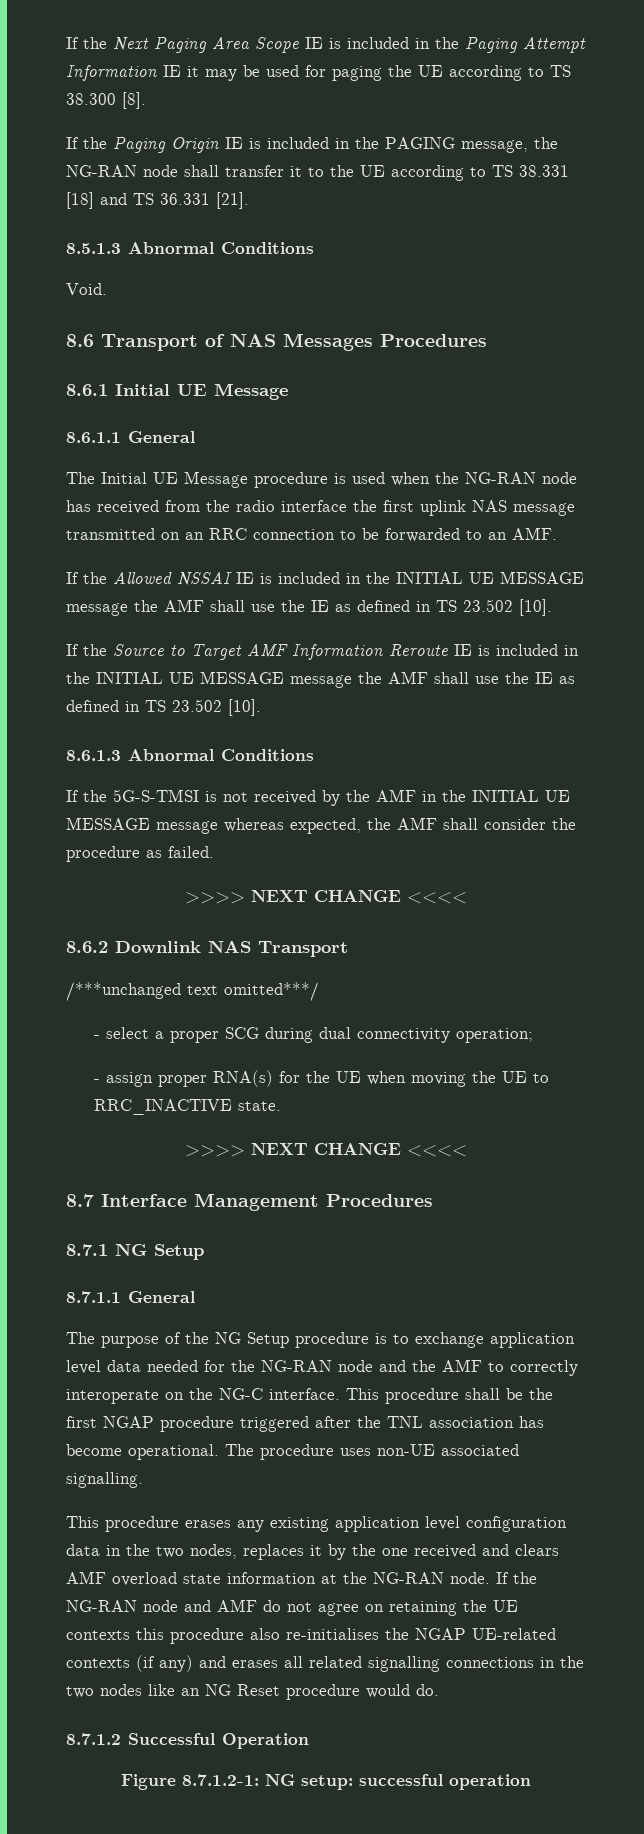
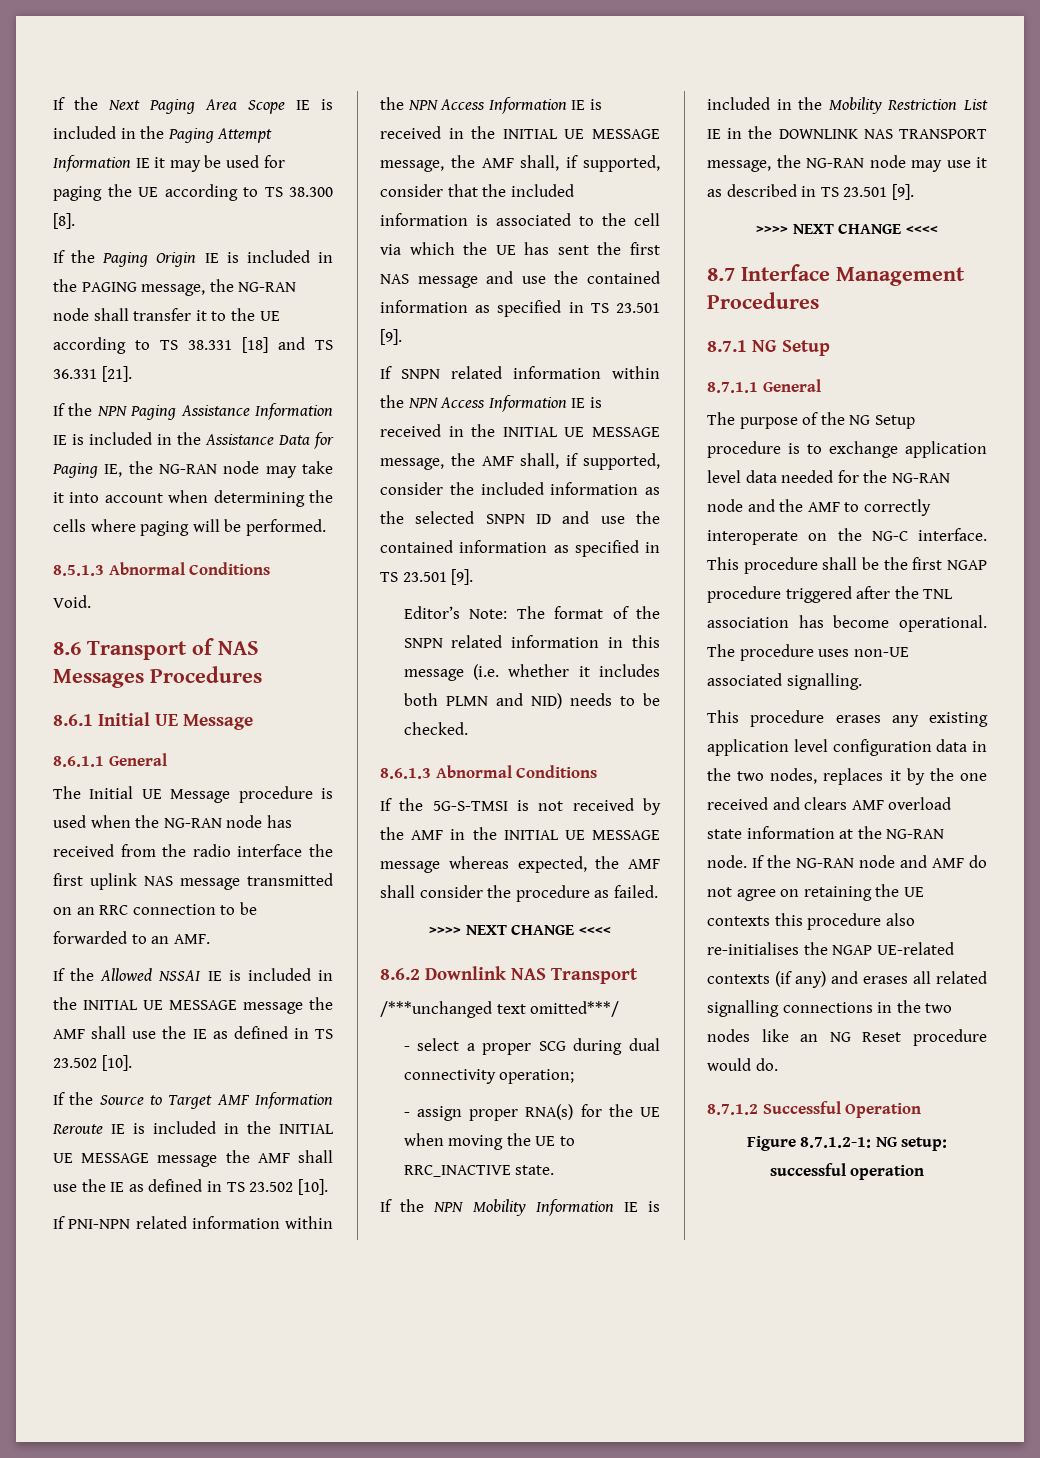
+ If the NPN Paging Assistance Information IE is included in the Assistance Data for Paging IE, the NG-RAN node may take it into account when determining the cells where paging will be performed.
+ If PNI-NPN related information within the NPN Access Information IE is received in the INITIAL UE MESSAGE message, the AMF shall, if supported, consider that the included information is associated to the cell via which the UE has sent the first NAS message and use the contained information as specified in TS 23.501 [9].
+ If SNPN related information within the NPN Access Information IE is received in the INITIAL UE MESSAGE message, the AMF shall, if supported, consider the included information as the selected SNPN ID and use the contained information as specified in TS 23.501 [9].
+ Editor’s Note: The format of the SNPN related information in this message (i.e. whether it includes both PLMN and NID) needs to be checked.
+ If the NPN Mobility Information IE is included in the Mobility Restriction List IE in the DOWNLINK NAS TRANSPORT message, the NG-RAN node may use it as described in TS 23.501 [9].

